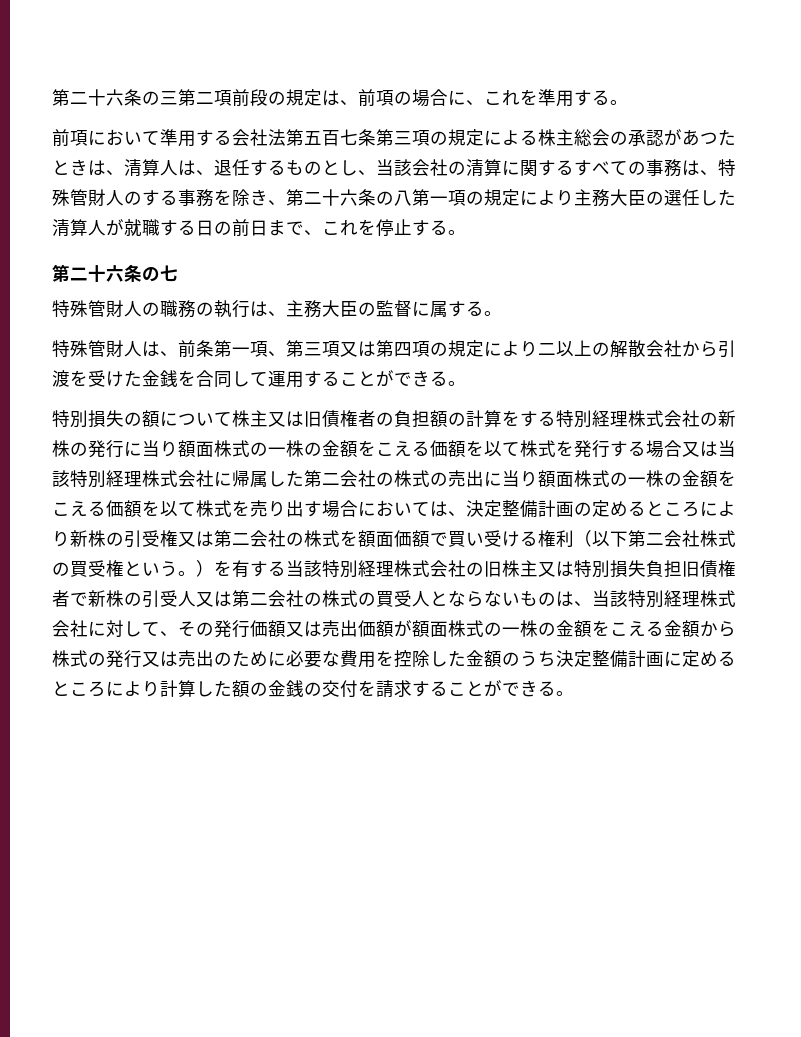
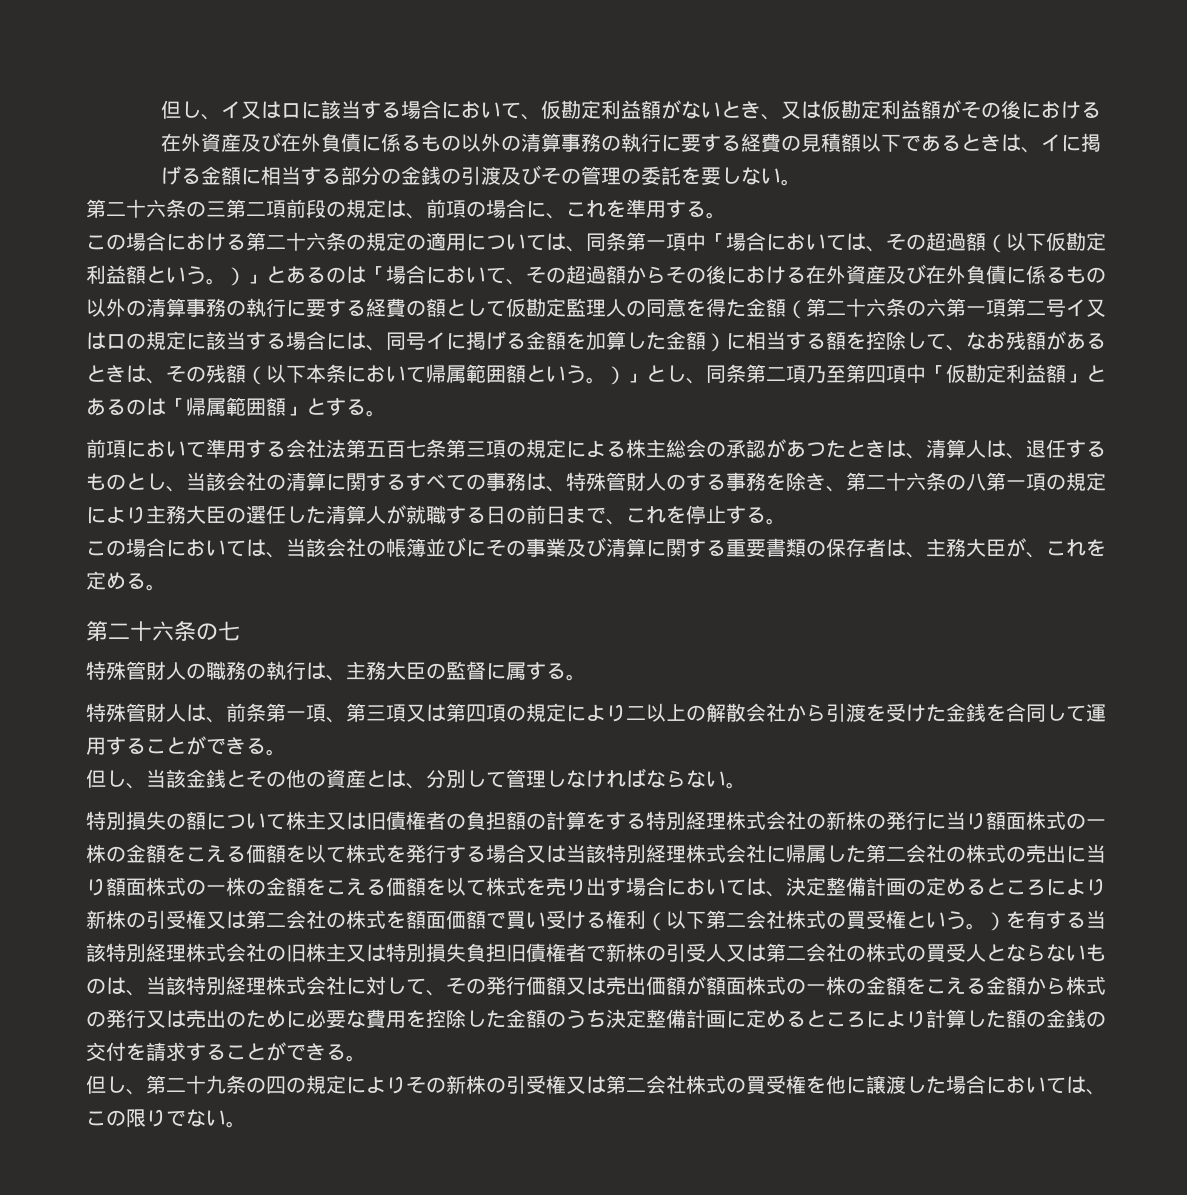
+ 但し、イ又はロに該当する場合において、仮勘定利益額がないとき、又は仮勘定利益額がその後における在外資産及び在外負債に係るもの以外の清算事務の執行に要する経費の見積額以下であるときは、イに掲げる金額に相当する部分の金銭の引渡及びその管理の委託を要しない。
+ この場合における第二十六条の規定の適用については、同条第一項中「場合においては、その超過額（以下仮勘定利益額という。）」とあるのは「場合において、その超過額からその後における在外資産及び在外負債に係るもの以外の清算事務の執行に要する経費の額として仮勘定監理人の同意を得た金額（第二十六条の六第一項第二号イ又はロの規定に該当する場合には、同号イに掲げる金額を加算した金額）に相当する額を控除して、なお残額があるときは、その残額（以下本条において帰属範囲額という。）」とし、同条第二項乃至第四項中「仮勘定利益額」とあるのは「帰属範囲額」とする。
+ この場合においては、当該会社の帳簿並びにその事業及び清算に関する重要書類の保存者は、主務大臣が、これを定める。
+ 但し、当該金銭とその他の資産とは、分別して管理しなければならない。
+ 但し、第二十九条の四の規定によりその新株の引受権又は第二会社株式の買受権を他に譲渡した場合においては、この限りでない。

